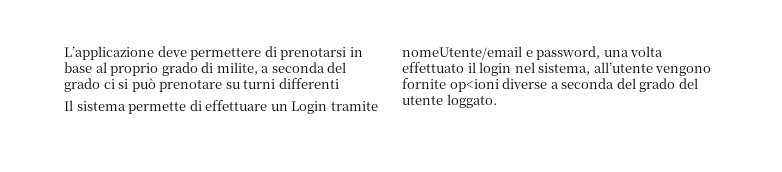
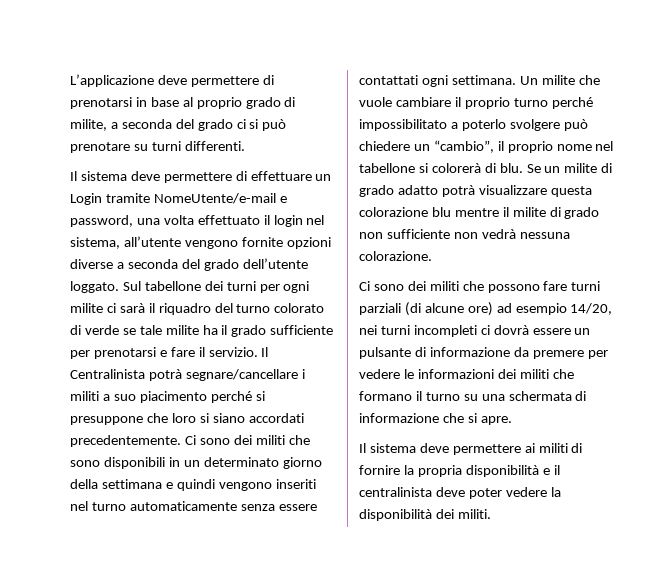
- L’applicazione deve permettere di prenotarsi in base al proprio grado di milite, a seconda del grado ci si può prenotare su turni differenti
- Il sistema permette di effettuare un Login tramite nomeUtente/email e password, una volta effettuato il login nel sistema, all’utente vengono fornite op<ioni diverse a seconda del grado del utente loggato.
+ L’applicazione deve permettere di prenotarsi in base al proprio grado di milite, a seconda del grado ci si può prenotare su turni differenti.
+ Il sistema deve permettere di effettuare un Login tramite NomeUtente/e-mail e password, una volta effettuato il login nel sistema, all’utente vengono fornite opzioni diverse a seconda del grado dell’utente loggato. Sul tabellone dei turni per ogni milite ci sarà il riquadro del turno colorato di verde se tale milite ha il grado sufficiente per prenotarsi e fare il servizio. Il Centralinista potrà segnare/cancellare i militi a suo piacimento perché si presuppone che loro si siano accordati precedentemente. Ci sono dei militi che sono disponibili in un determinato giorno della settimana e quindi vengono inseriti nel turno automaticamente senza essere contattati ogni settimana. Un milite che vuole cambiare il proprio turno perché impossibilitato a poterlo svolgere può chiedere un “cambio”, il proprio nome nel tabellone si colorerà di blu. Se un milite di grado adatto potrà visualizzare questa colorazione blu mentre il milite di grado non sufficiente non vedrà nessuna colorazione.
+ Ci sono dei militi che possono fare turni parziali (di alcune ore) ad esempio 14/20, nei turni incompleti ci dovrà essere un pulsante di informazione da premere per vedere le informazioni dei militi che formano il turno su una schermata di informazione che si apre.
+ Il sistema deve permettere ai militi di fornire la propria disponibilità e il centralinista deve poter vedere la disponibilità dei militi.

